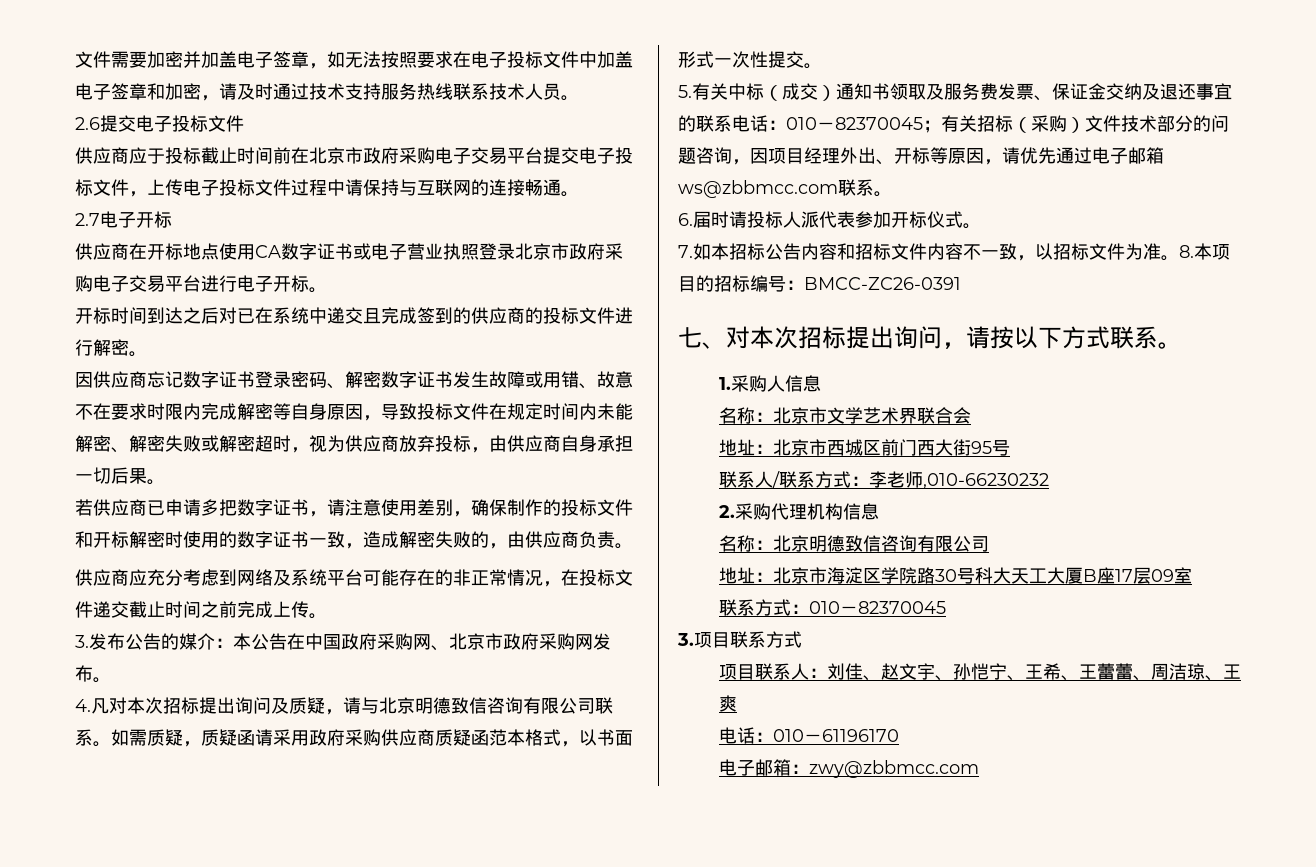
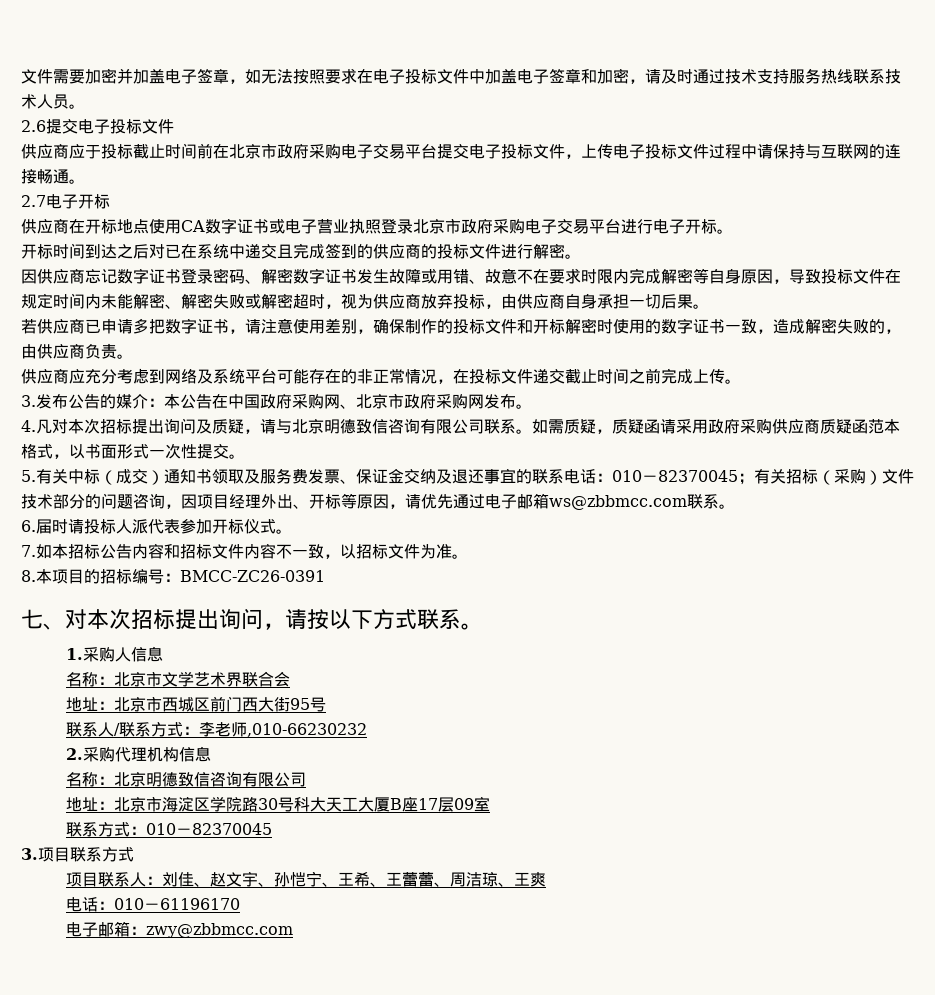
- 7.如本招标公告内容和招标文件内容不一致，以招标文件为准。8.本项目的招标编号：BMCC-ZC26-0391
+ 7.如本招标公告内容和招标文件内容不一致，以招标文件为准。
+ 8.本项目的招标编号：BMCC-ZC26-0391

